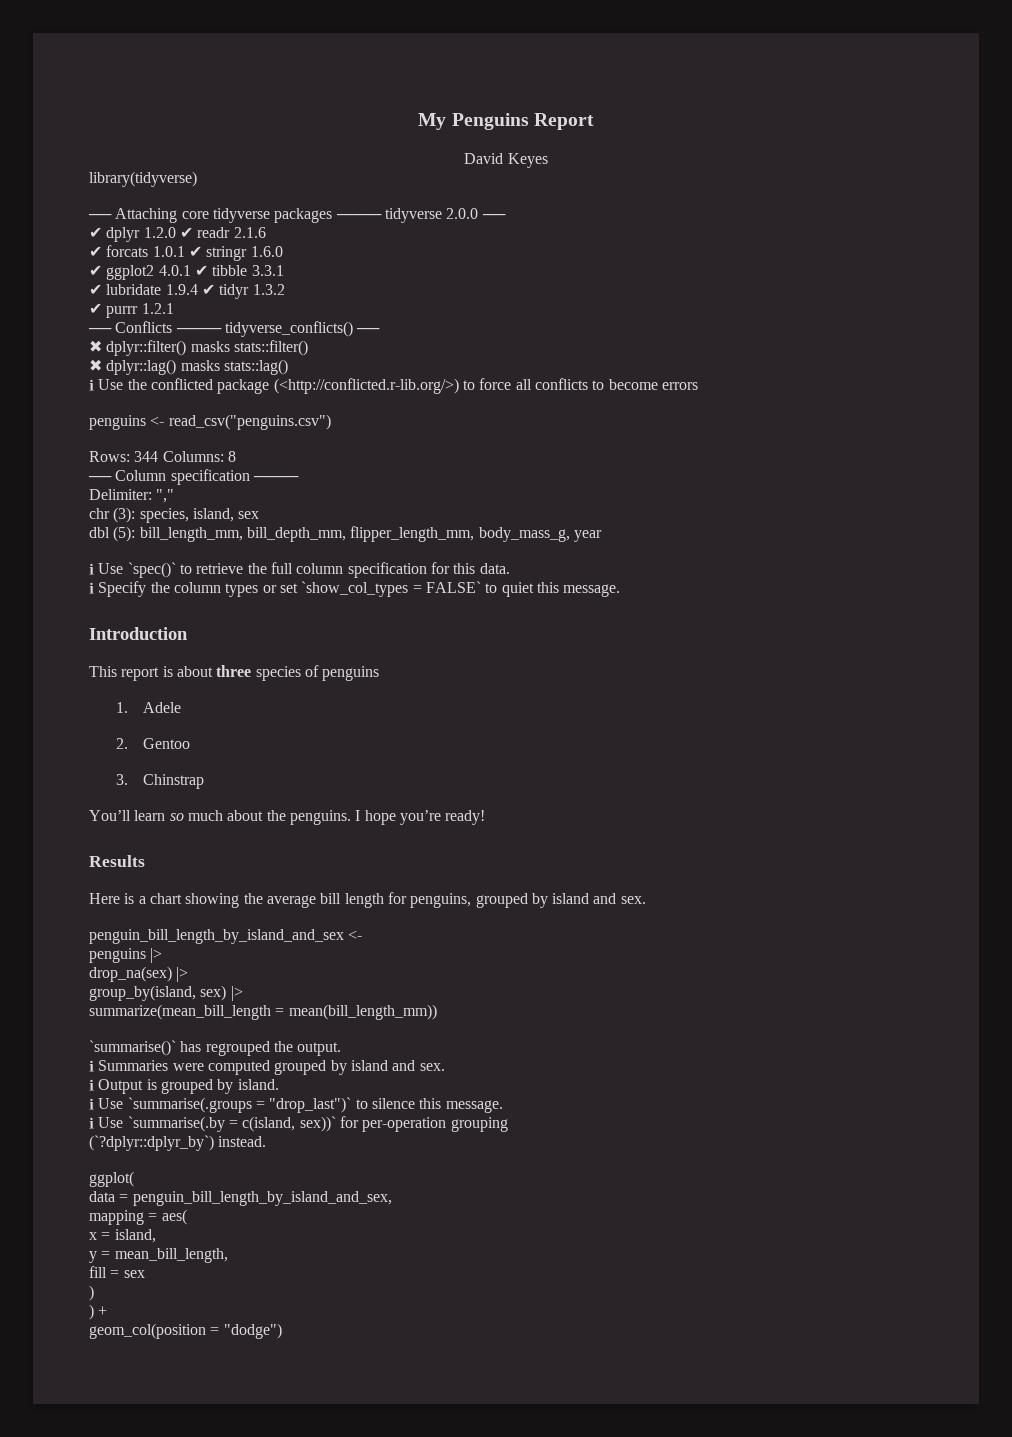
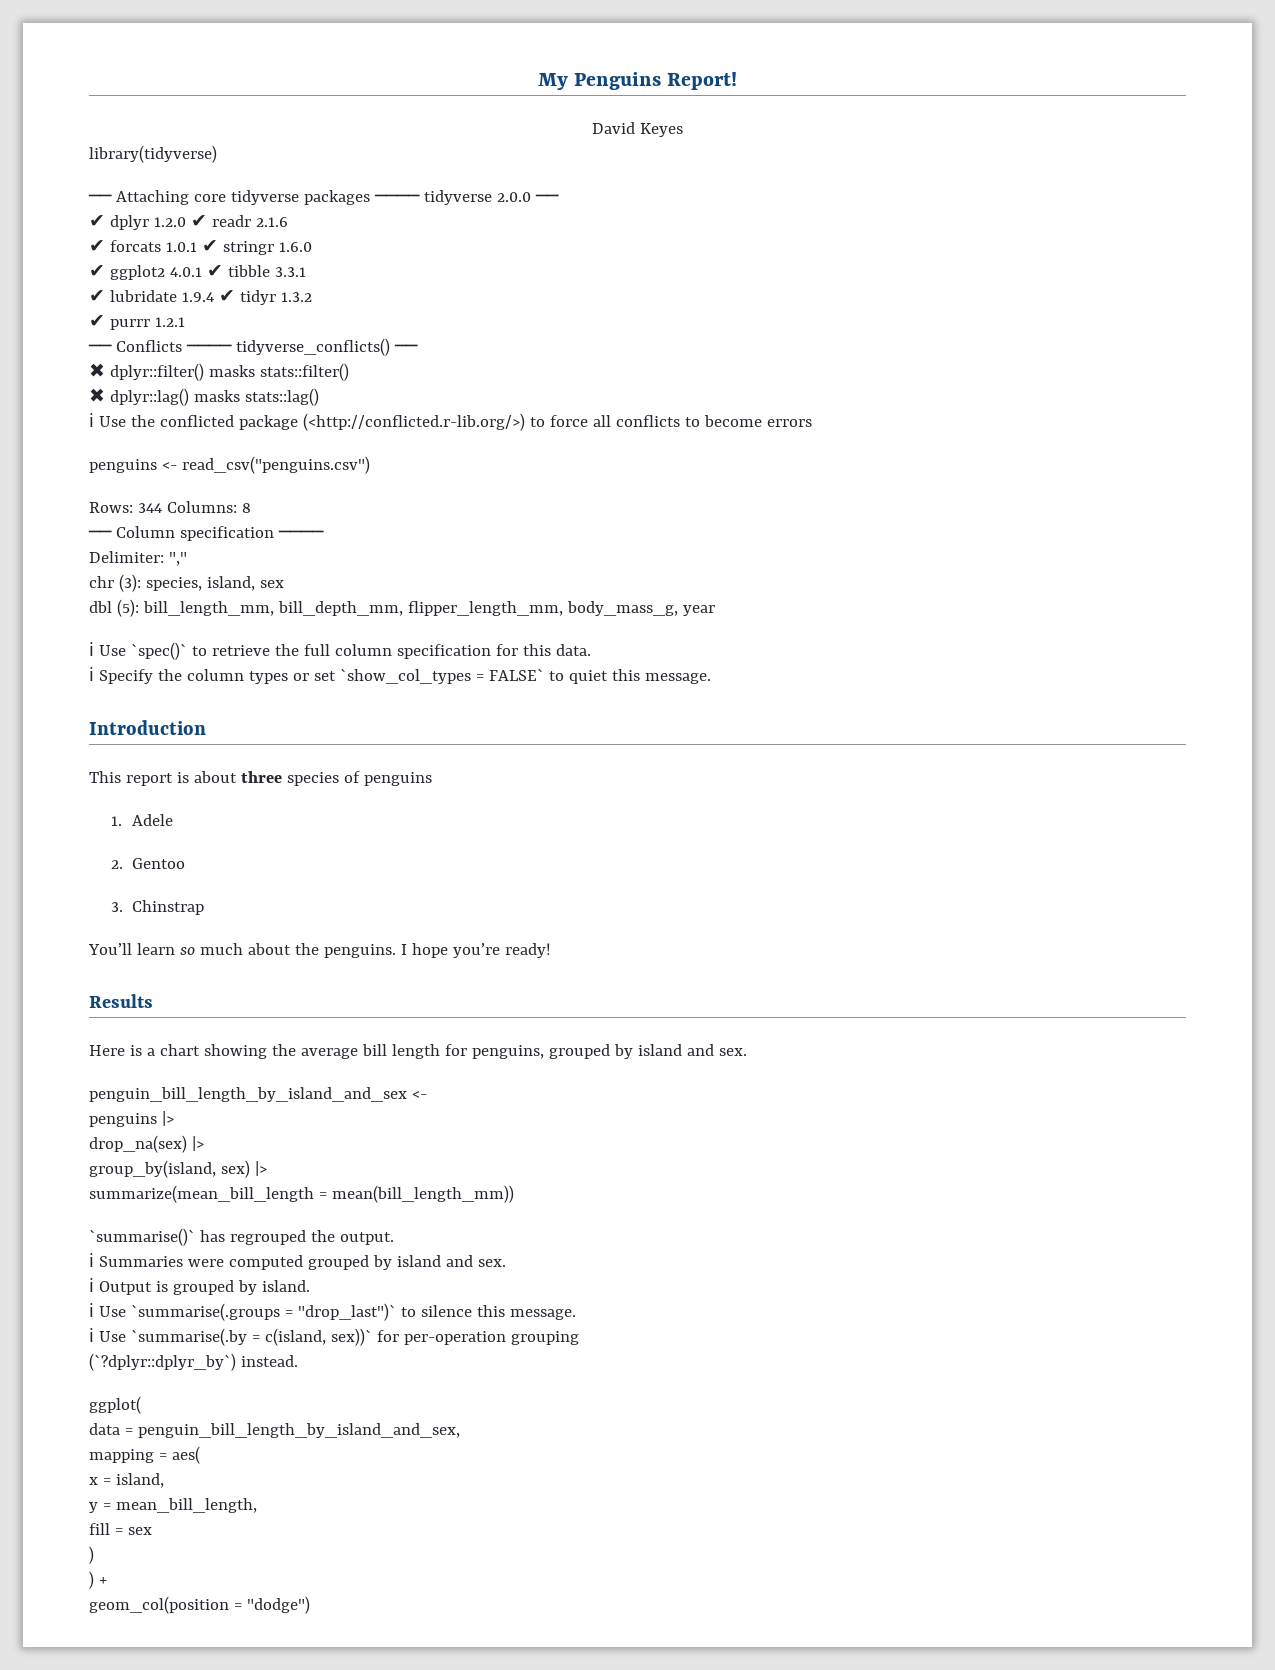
- My Penguins Report
+ My Penguins Report!

